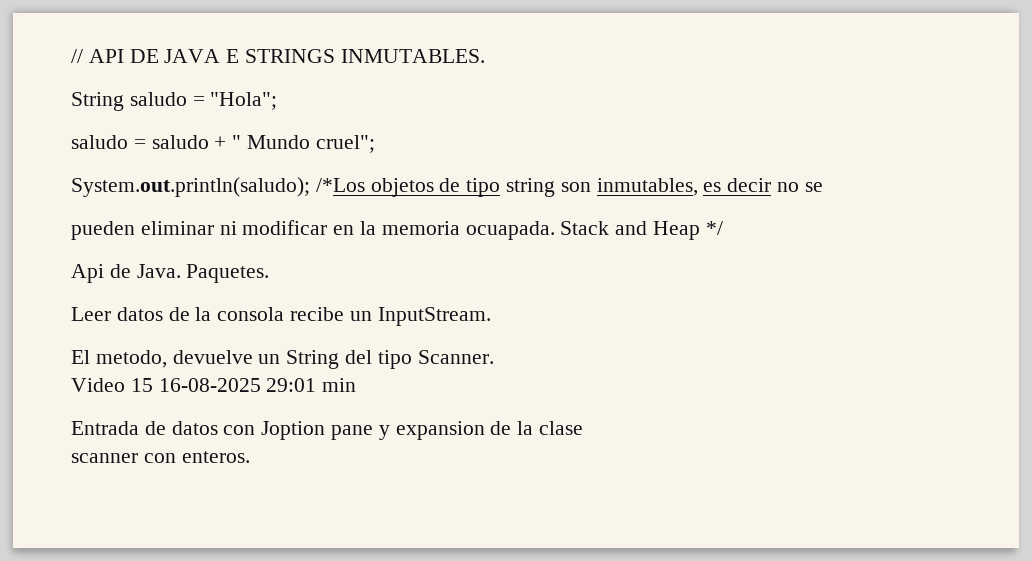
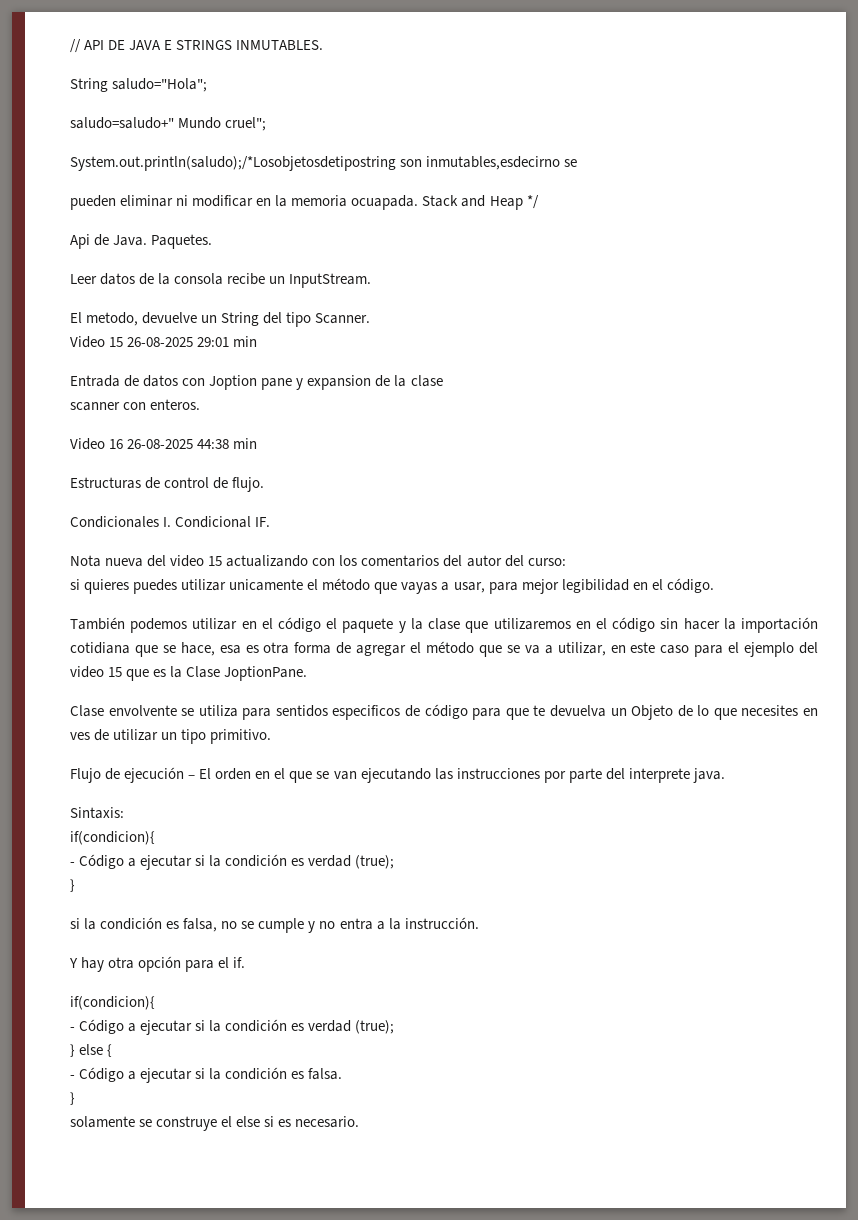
- String saludo = "Hola";
- saludo = saludo + " Mundo cruel";
- System.out.println(saludo); /*Los objetos de tipo string son inmutables, es decir no se
+ String saludo="Hola";
+ saludo=saludo+" Mundo cruel";
+ System.out.println(saludo);/*Losobjetosdetipostring son inmutables,esdecirno se
- Video 15 16-08-2025 29:01 min
+ Video 15 26-08-2025 29:01 min
+ Video 16 26-08-2025 44:38 min
+ Estructuras de control de flujo.
+ Condicionales I. Condicional IF.
+ Nota nueva del video 15 actualizando con los comentarios del autor del curso:
+ si quieres puedes utilizar unicamente el método que vayas a usar, para mejor legibilidad en el código.
+ También podemos utilizar en el código el paquete y la clase que utilizaremos en el código sin hacer la importación cotidiana que se hace, esa es otra forma de agregar el método que se va a utilizar, en este caso para el ejemplo del video 15 que es la Clase JoptionPane.
+ Clase envolvente se utiliza para sentidos especificos de código para que te devuelva un Objeto de lo que necesites en ves de utilizar un tipo primitivo.
+ Flujo de ejecución – El orden en el que se van ejecutando las instrucciones por parte del interprete java.
+ Sintaxis:
+ if(condicion){
+ - Código a ejecutar si la condición es verdad (true);
+ }
+ si la condición es falsa, no se cumple y no entra a la instrucción.
+ Y hay otra opción para el if.
+ if(condicion){
+ - Código a ejecutar si la condición es verdad (true);
+ } else {
+ - Código a ejecutar si la condición es falsa.
+ }
+ solamente se construye el else si es necesario.

